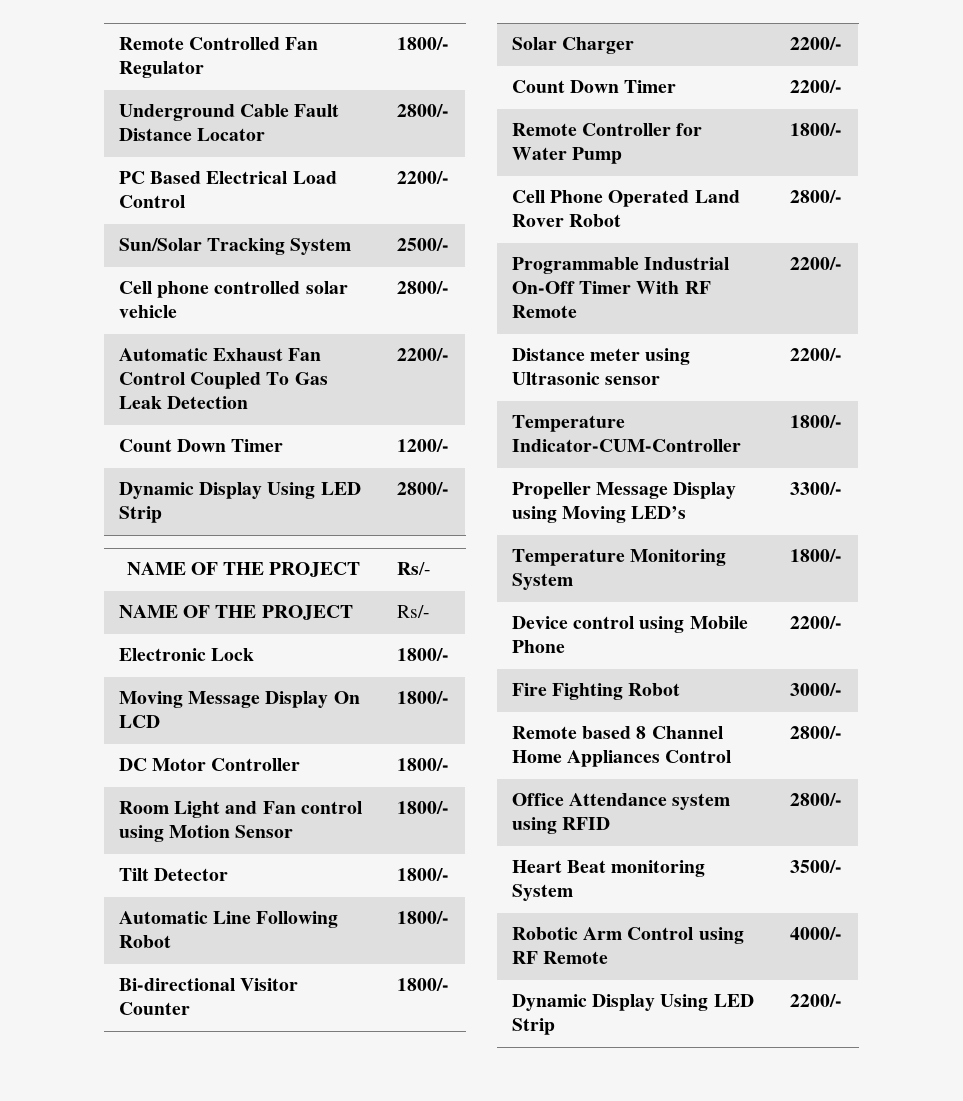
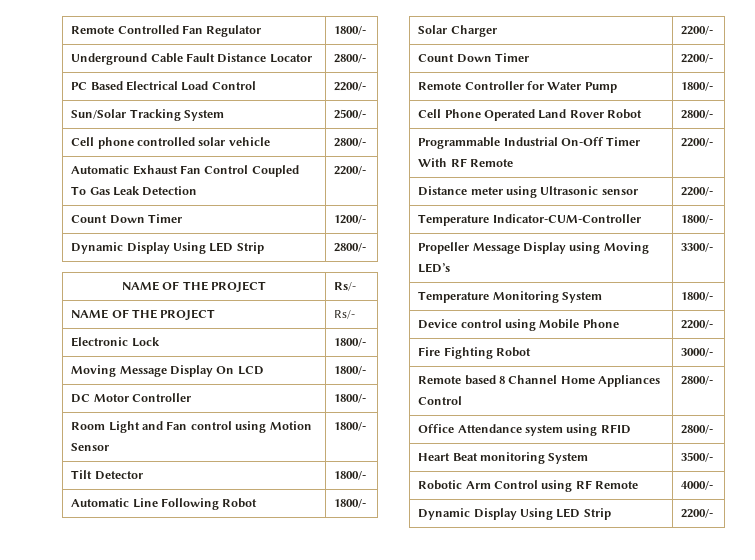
- Bi-directional Visitor Counter | 1800/-

